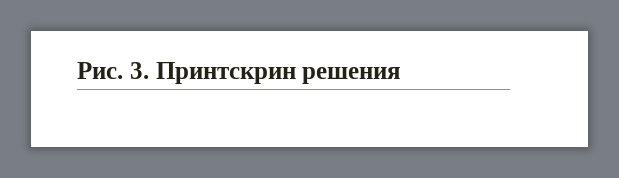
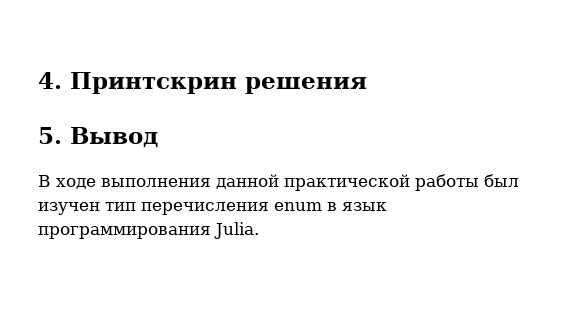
- Рис. 3. Принтскрин решения
+ 4. Принтскрин решения
+ 5. Вывод
+ В ходе выполнения данной практической работы был изучен тип перечисления enum в язык программирования Julia.

